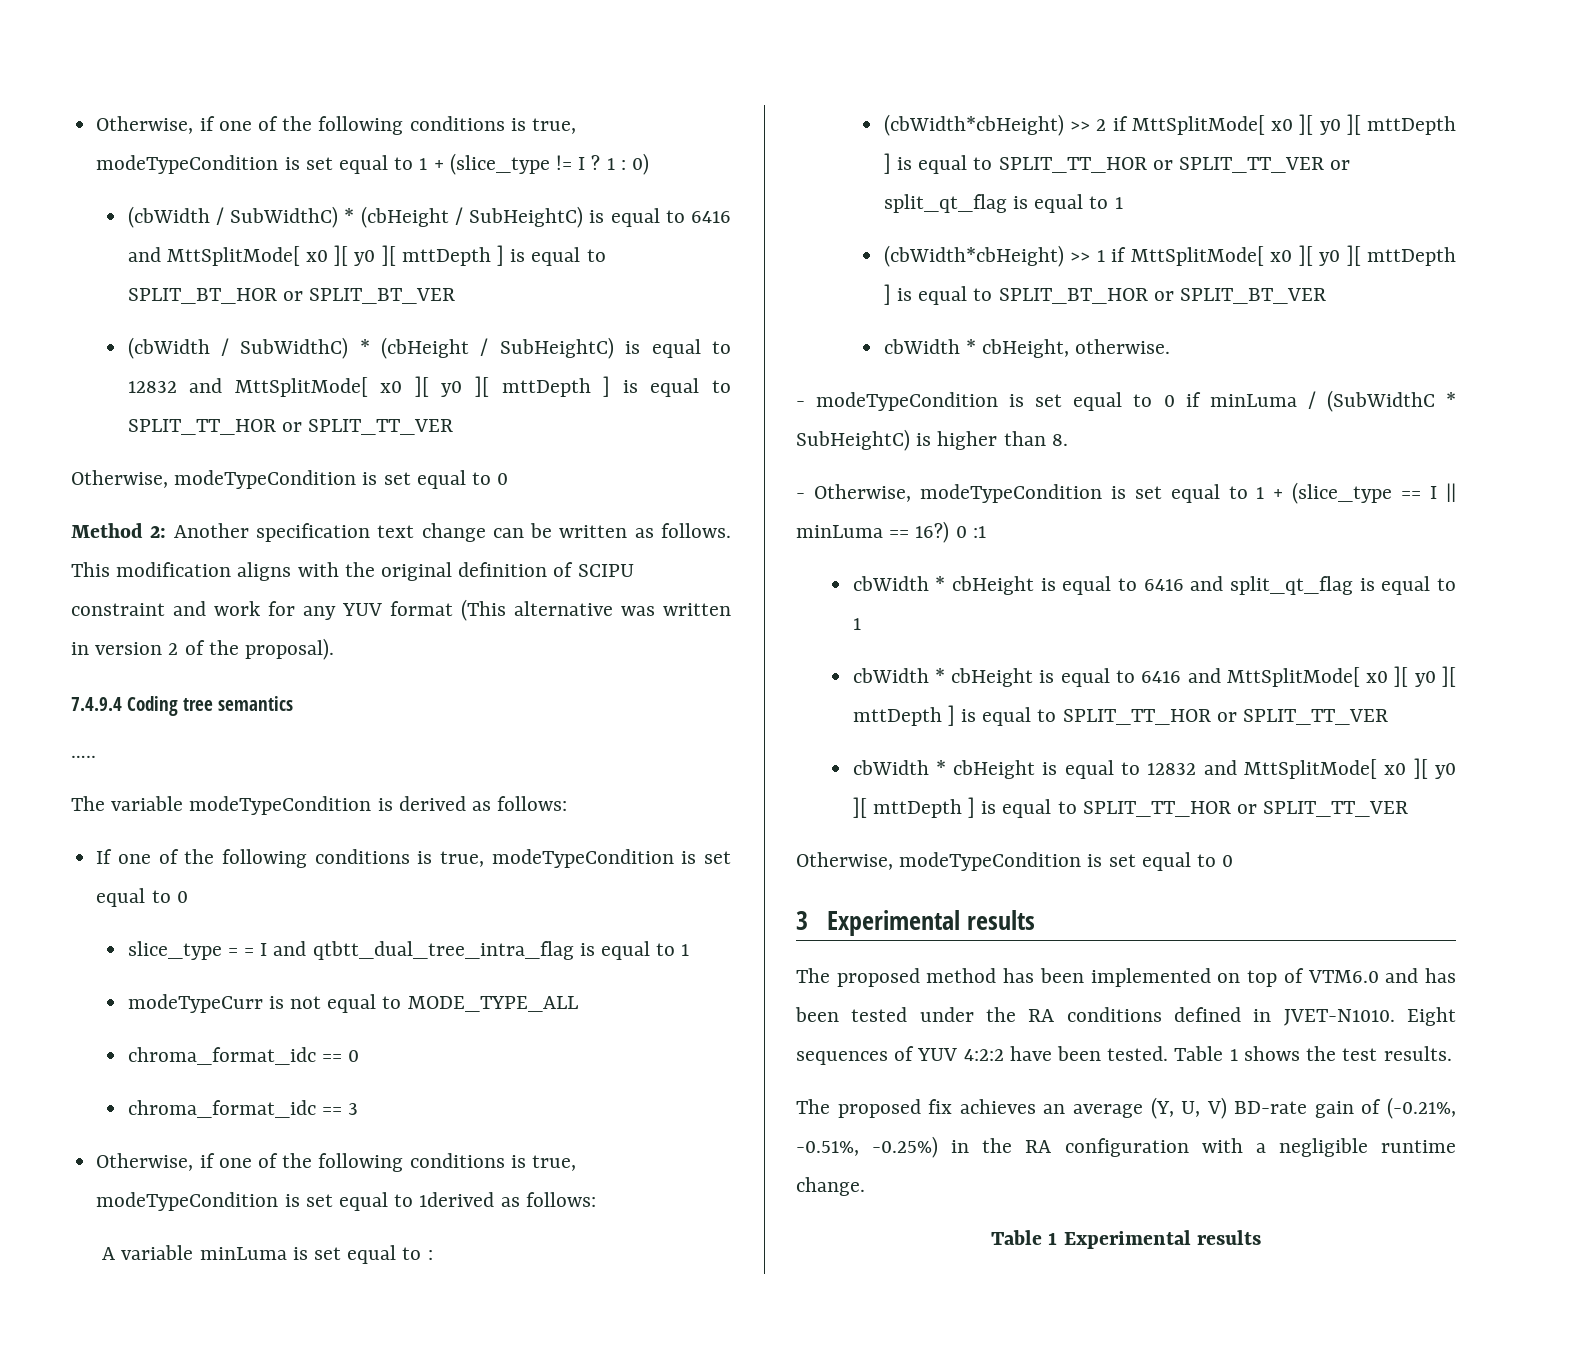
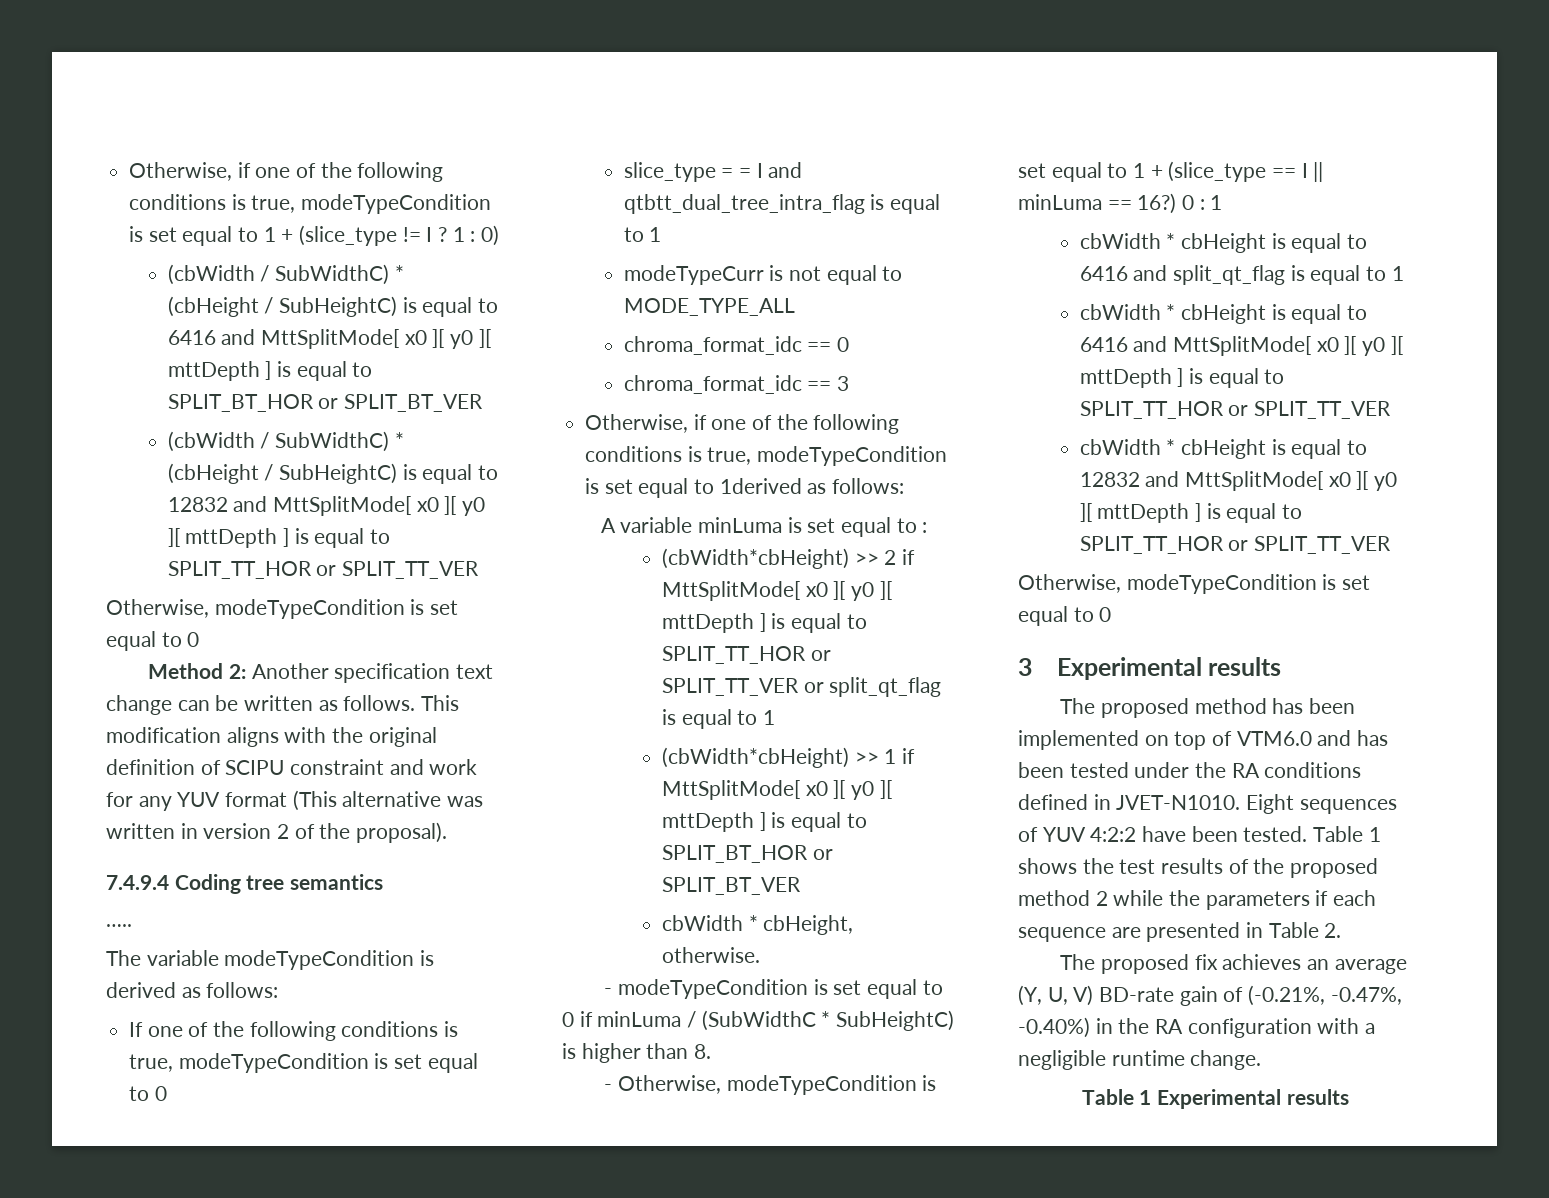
- 0 :1
+ 0 : 1
- Table 1 shows the test results.
+ Table 1 shows the test results of the proposed method 2 while the parameters if each sequence are presented in Table 2.
- The proposed fix achieves an average (Y, U, V) BD-rate gain of (-0.21%, -0.51%, -0.25%) in the RA configuration with a negligible runtime change.
+ The proposed fix achieves an average (Y, U, V) BD-rate gain of (-0.21%, -0.47%, -0.40%) in the RA configuration with a negligible runtime change.

